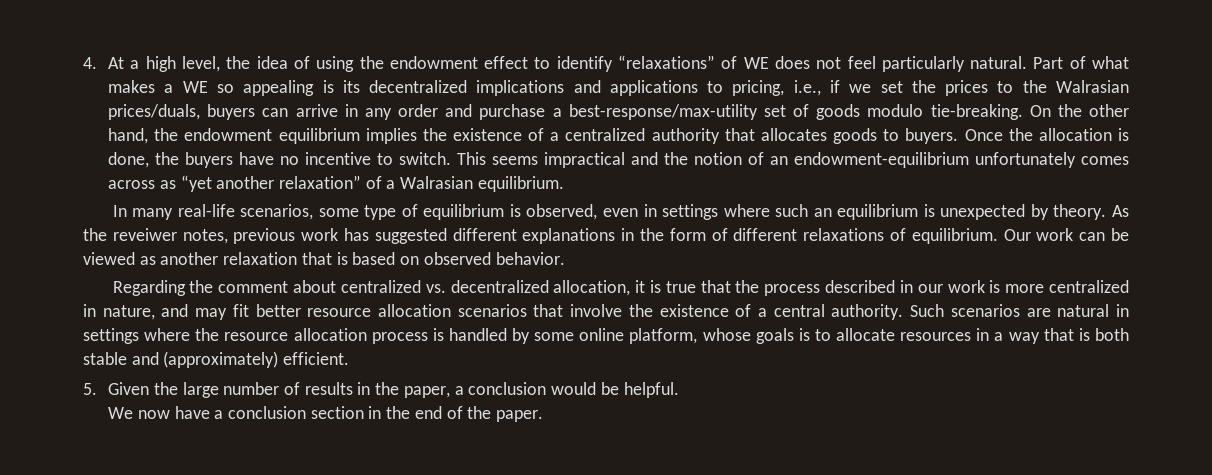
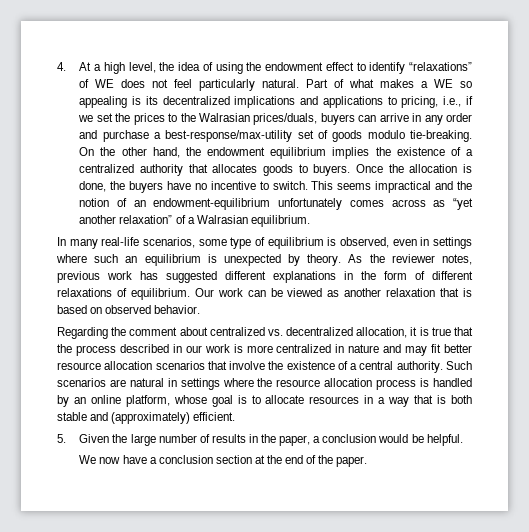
- As the reveiwer notes, previous work has suggested different explanations in the form of different relaxations of equilibrium.
+ As the reviewer notes, previous work has suggested different explanations in the form of different relaxations of equilibrium.
- Regarding the comment about centralized vs. decentralized allocation, it is true that the process described in our work is more centralized in nature, and may fit better resource allocation scenarios that involve the existence of a central authority.
+ Regarding the comment about centralized vs. decentralized allocation, it is true that the process described in our work is more centralized in nature and may fit better resource allocation scenarios that involve the existence of a central authority.
- Such scenarios are natural in settings where the resource allocation process is handled by some online platform, whose goals is to allocate resources in a way that is both stable and (approximately) efficient.
+ Such scenarios are natural in settings where the resource allocation process is handled by an online platform, whose goal is to allocate resources in a way that is both stable and (approximately) efficient.
- We now have a conclusion section in the end of the paper.
+ We now have a conclusion section at the end of the paper.

